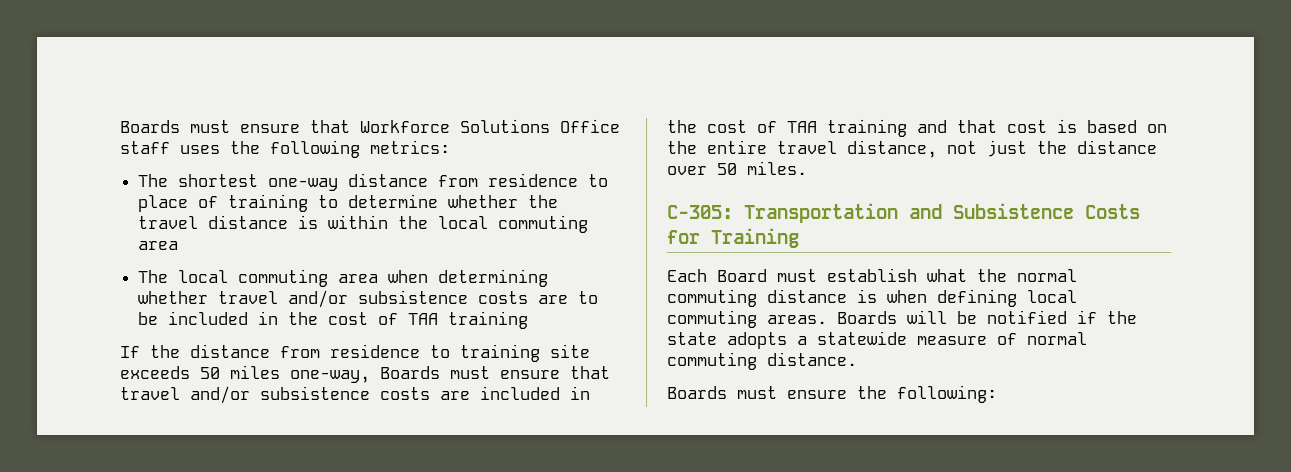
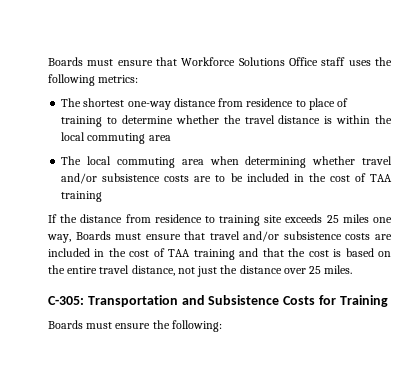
- If the distance from residence to training site exceeds 50 miles one-way, Boards must ensure that travel and/or subsistence costs are included in the cost of TAA training and that cost is based on the entire travel distance, not just the distance over 50 miles.
+ If the distance from residence to training site exceeds 25 miles one way, Boards must ensure that travel and/or subsistence costs are included in the cost of TAA training and that the cost is based on the entire travel distance, not just the distance over 25 miles.
- Each Board must establish what the normal commuting distance is when defining local commuting areas. Boards will be notified if the state adopts a statewide measure of normal commuting distance.

